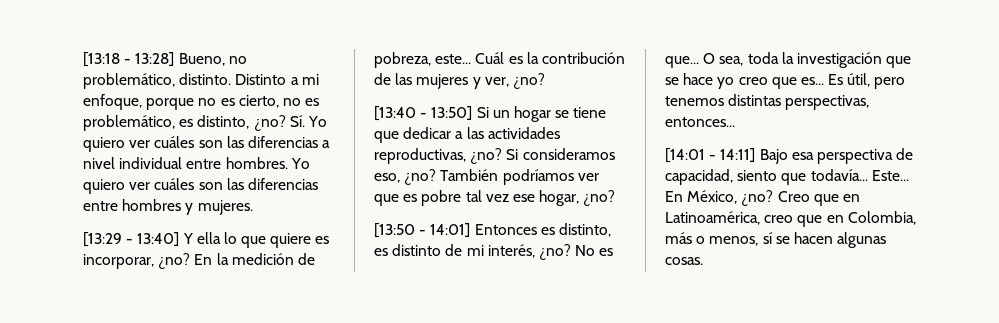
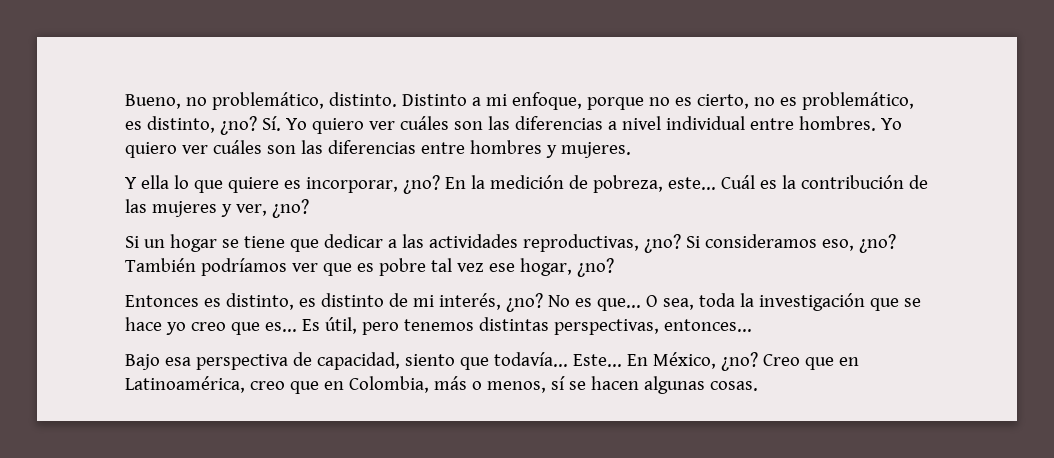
- [13:18 - 13:28] Bueno, no problemático, distinto.
+ Bueno, no problemático, distinto.
- [13:29 - 13:40] Y ella lo que quiere es incorporar, ¿no?
+ Y ella lo que quiere es incorporar, ¿no?
- [13:40 - 13:50] Si un hogar se tiene que dedicar a las actividades reproductivas, ¿no?
+ Si un hogar se tiene que dedicar a las actividades reproductivas, ¿no?
- [13:50 - 14:01] Entonces es distinto, es distinto de mi interés, ¿no?
+ Entonces es distinto, es distinto de mi interés, ¿no?
- [14:01 - 14:11] Bajo esa perspectiva de capacidad, siento que todavía...
+ Bajo esa perspectiva de capacidad, siento que todavía...

